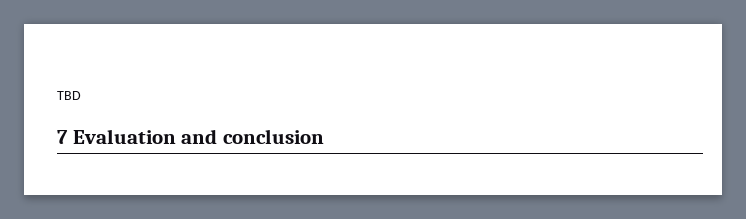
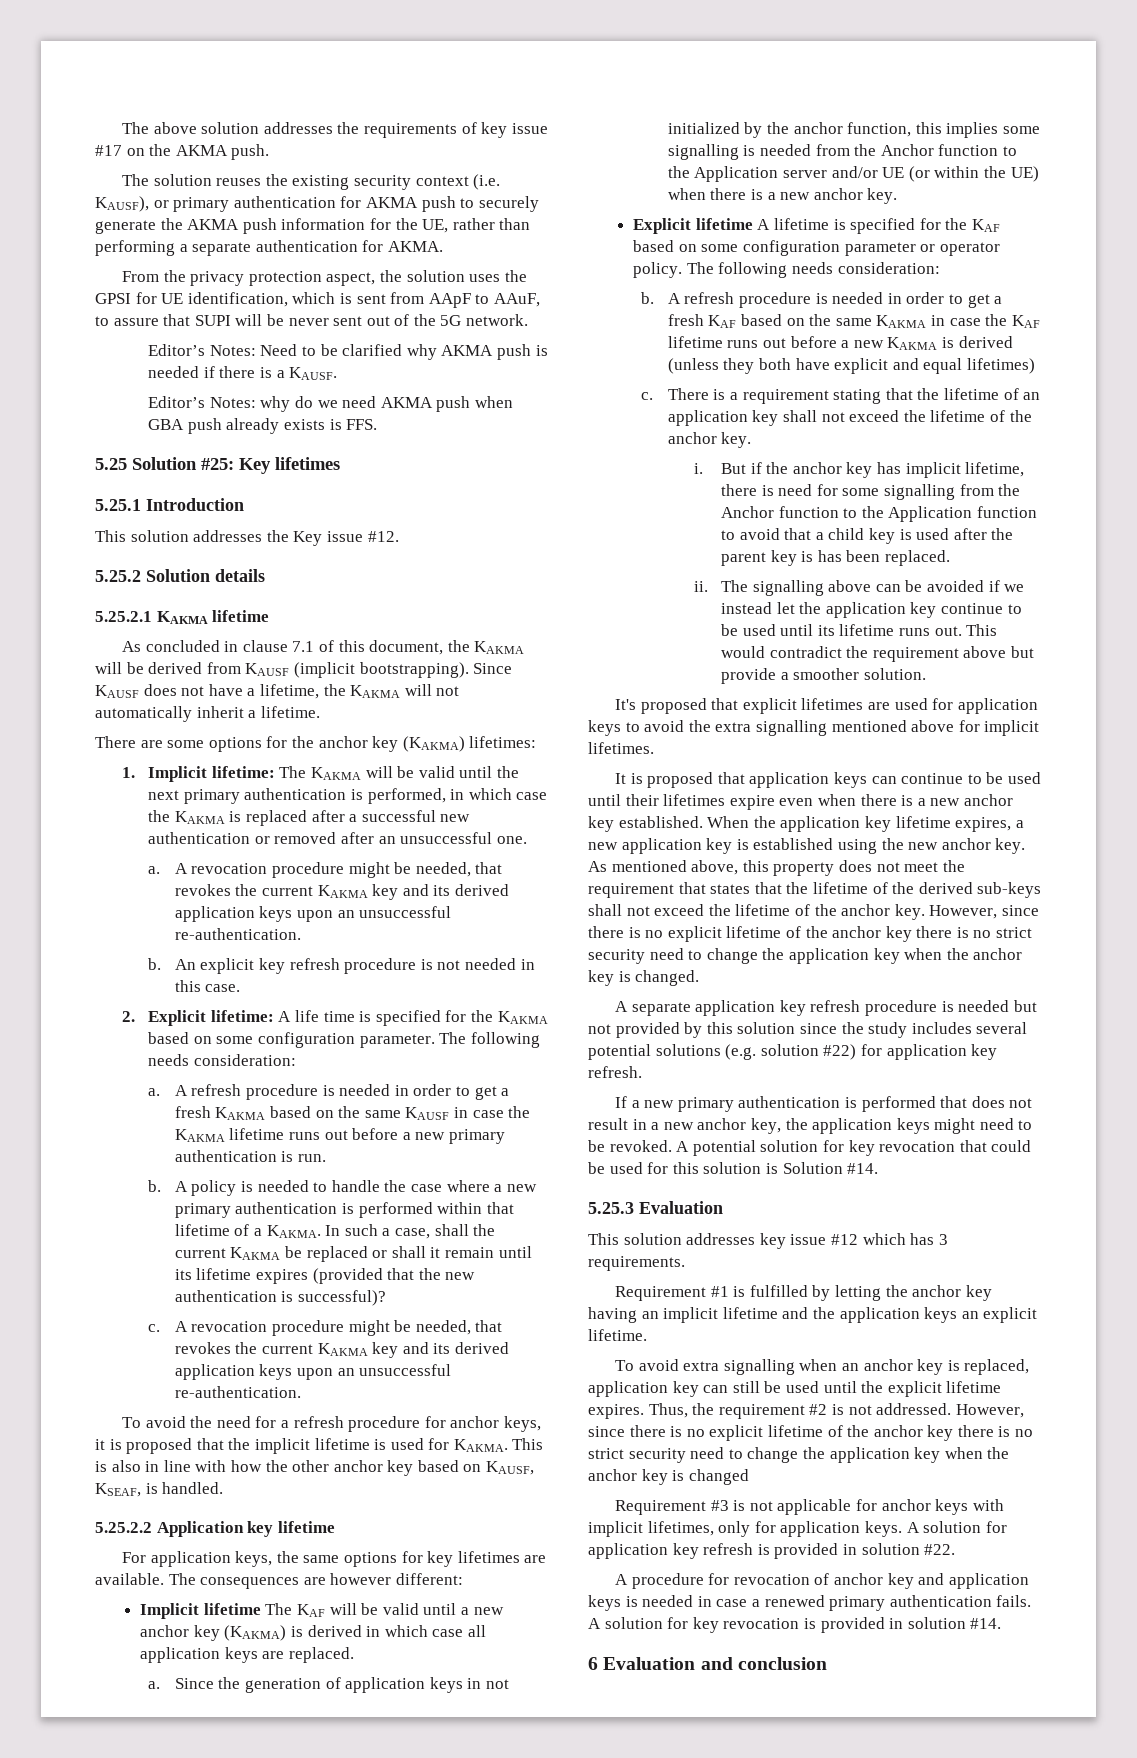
- TBD
- 7 Evaluation and conclusion
+ The above solution addresses the requirements of key issue #17 on the AKMA push.
+ The solution reuses the existing security context (i.e. KAUSF), or primary authentication for AKMA push to securely generate the AKMA push information for the UE, rather than performing a separate authentication for AKMA.
+ From the privacy protection aspect, the solution uses the GPSI for UE identification, which is sent from AApF to AAuF, to assure that SUPI will be never sent out of the 5G network.
+ Editor’s Notes: Need to be clarified why AKMA push is needed if there is a KAUSF.
+ Editor’s Notes: why do we need AKMA push when GBA push already exists is FFS.
+ 5.25 Solution #25: Key lifetimes
+ 5.25.1 Introduction
+ This solution addresses the Key issue #12.
+ 5.25.2 Solution details
+ 5.25.2.1 KAKMA lifetime
+ As concluded in clause 7.1 of this document, the KAKMA will be derived from KAUSF (implicit bootstrapping). Since KAUSF does not have a lifetime, the KAKMA will not automatically inherit a lifetime.
+ There are some options for the anchor key (KAKMA) lifetimes:
+ 1. Implicit lifetime: The KAKMA will be valid until the next primary authentication is performed, in which case the KAKMA is replaced after a successful new authentication or removed after an unsuccessful one.
+ a. A revocation procedure might be needed, that revokes the current KAKMA key and its derived application keys upon an unsuccessful re-authentication.
+ b. An explicit key refresh procedure is not needed in this case.
+ 2. Explicit lifetime: A life time is specified for the KAKMA based on some configuration parameter. The following needs consideration:
+ a. A refresh procedure is needed in order to get a fresh KAKMA based on the same KAUSF in case the KAKMA lifetime runs out before a new primary authentication is run.
+ b. A policy is needed to handle the case where a new primary authentication is performed within that lifetime of a KAKMA. In such a case, shall the current KAKMA be replaced or shall it remain until its lifetime expires (provided that the new authentication is successful)?
+ c. A revocation procedure might be needed, that revokes the current KAKMA key and its derived application keys upon an unsuccessful re-authentication.
+ To avoid the need for a refresh procedure for anchor keys, it is proposed that the implicit lifetime is used for KAKMA. This is also in line with how the other anchor key based on KAUSF, KSEAF, is handled.
+ 5.25.2.2 Application key lifetime
+ For application keys, the same options for key lifetimes are available. The consequences are however different:
+ Implicit lifetime The KAF will be valid until a new anchor key (KAKMA) is derived in which case all application keys are replaced.
+ a. Since the generation of application keys in not initialized by the anchor function, this implies some signalling is needed from the Anchor function to the Application server and/or UE (or within the UE) when there is a new anchor key.
+ Explicit lifetime A lifetime is specified for the KAF based on some configuration parameter or operator policy. The following needs consideration:
+ b. A refresh procedure is needed in order to get a fresh KAF based on the same KAKMA in case the KAF lifetime runs out before a new KAKMA is derived (unless they both have explicit and equal lifetimes)
+ c. There is a requirement stating that the lifetime of an application key shall not exceed the lifetime of the anchor key.
+ i. But if the anchor key has implicit lifetime, there is need for some signalling from the Anchor function to the Application function to avoid that a child key is used after the parent key is has been replaced.
+ ii. The signalling above can be avoided if we instead let the application key continue to be used until its lifetime runs out. This would contradict the requirement above but provide a smoother solution.
+ It's proposed that explicit lifetimes are used for application keys to avoid the extra signalling mentioned above for implicit lifetimes.
+ It is proposed that application keys can continue to be used until their lifetimes expire even when there is a new anchor key established. When the application key lifetime expires, a new application key is established using the new anchor key. As mentioned above, this property does not meet the requirement that states that the lifetime of the derived sub-keys shall not exceed the lifetime of the anchor key. However, since there is no explicit lifetime of the anchor key there is no strict security need to change the application key when the anchor key is changed.
+ A separate application key refresh procedure is needed but not provided by this solution since the study includes several potential solutions (e.g. solution #22) for application key refresh.
+ If a new primary authentication is performed that does not result in a new anchor key, the application keys might need to be revoked. A potential solution for key revocation that could be used for this solution is Solution #14.
+ 5.25.3 Evaluation
+ This solution addresses key issue #12 which has 3 requirements.
+ Requirement #1 is fulfilled by letting the anchor key having an implicit lifetime and the application keys an explicit lifetime.
+ To avoid extra signalling when an anchor key is replaced, application key can still be used until the explicit lifetime expires. Thus, the requirement #2 is not addressed. However, since there is no explicit lifetime of the anchor key there is no strict security need to change the application key when the anchor key is changed
+ Requirement #3 is not applicable for anchor keys with implicit lifetimes, only for application keys. A solution for application key refresh is provided in solution #22.
+ A procedure for revocation of anchor key and application keys is needed in case a renewed primary authentication fails. A solution for key revocation is provided in solution #14.
+ 6 Evaluation and conclusion

